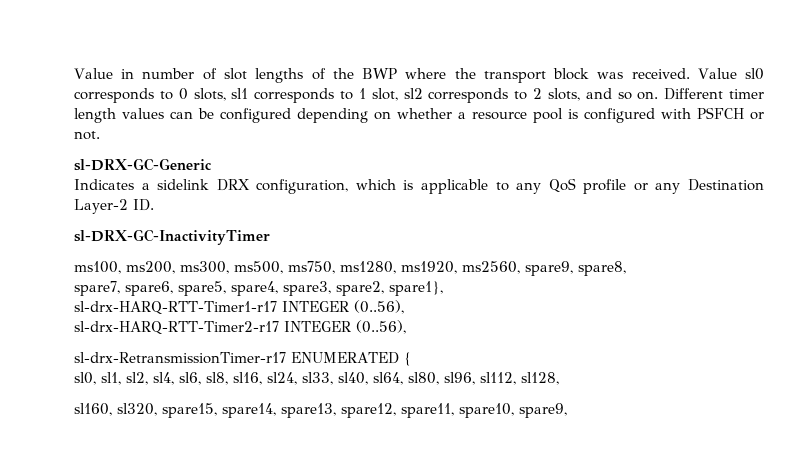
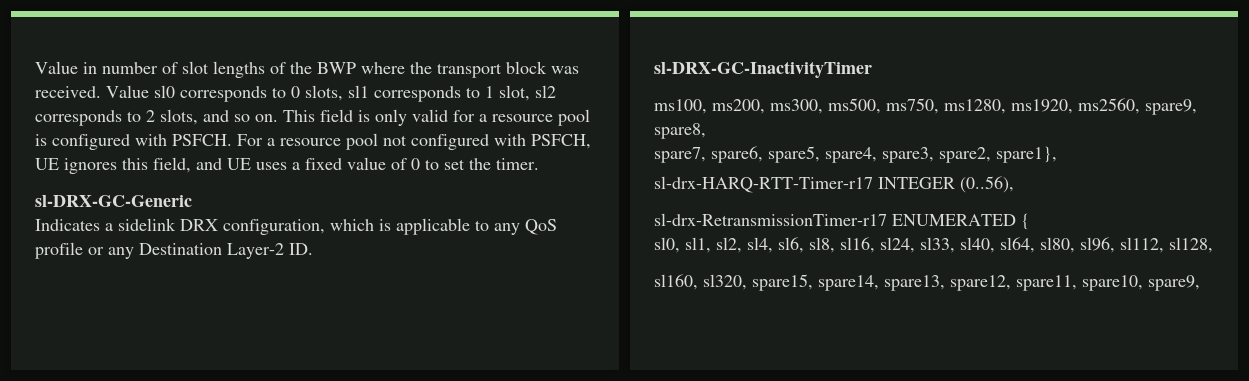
- Different timer length values can be configured depending on whether a resource pool is configured with PSFCH or not.
+ This field is only valid for a resource pool is configured with PSFCH. For a resource pool not configured with PSFCH, UE ignores this field, and UE uses a fixed value of 0 to set the timer.
- sl-drx-HARQ-RTT-Timer1-r17 INTEGER (0..56),
- sl-drx-HARQ-RTT-Timer2-r17 INTEGER (0..56),
+ sl-drx-HARQ-RTT-Timer-r17 INTEGER (0..56),

